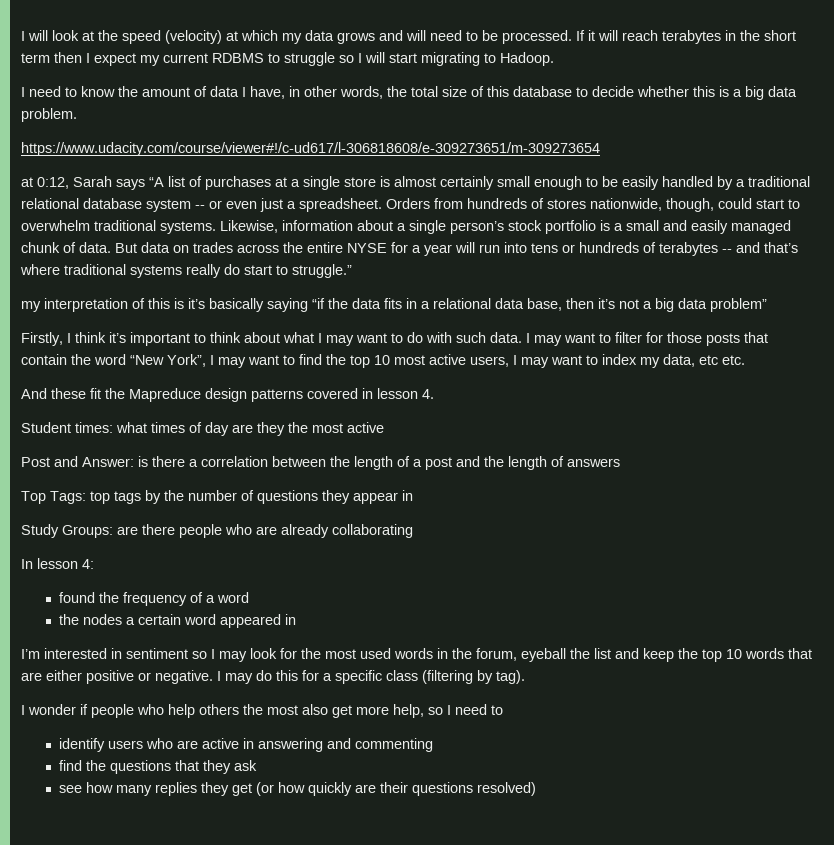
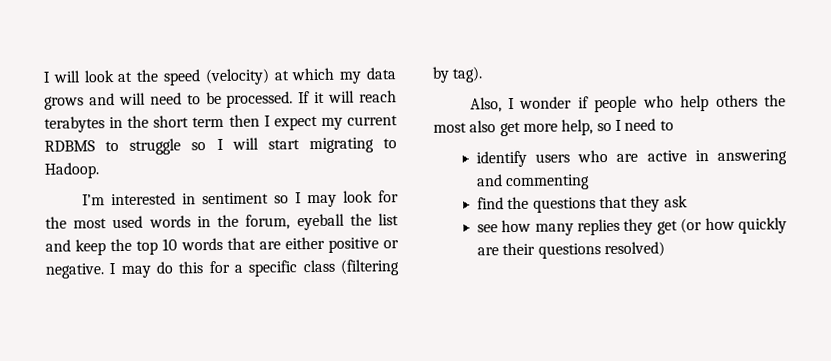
- I need to know the amount of data I have, in other words, the total size of this database to decide whether this is a big data problem.
- https://www.udacity.com/course/viewer#!/c-ud617/l-306818608/e-309273651/m-309273654
- at 0:12, Sarah says “A list of purchases at a single store is almost certainly small enough to be easily handled by a traditional relational database system -- or even just a spreadsheet. Orders from hundreds of stores nationwide, though, could start to overwhelm traditional systems. Likewise, information about a single person’s stock portfolio is a small and easily managed chunk of data. But data on trades across the entire NYSE for a year will run into tens or hundreds of terabytes -- and that’s where traditional systems really do start to struggle.”
- my interpretation of this is it’s basically saying “if the data fits in a relational data base, then it’s not a big data problem”
- Firstly, I think it’s important to think about what I may want to do with such data. I may want to filter for those posts that contain the word “New York”, I may want to find the top 10 most active users, I may want to index my data, etc etc.
- And these fit the Mapreduce design patterns covered in lesson 4.
- Student times: what times of day are they the most active
- Post and Answer: is there a correlation between the length of a post and the length of answers
- Top Tags: top tags by the number of questions they appear in
- Study Groups: are there people who are already collaborating
- In lesson 4:
- found the frequency of a word
- the nodes a certain word appeared in
- I wonder if people who help others the most also get more help, so I need to
+ Also, I wonder if people who help others the most also get more help, so I need to

